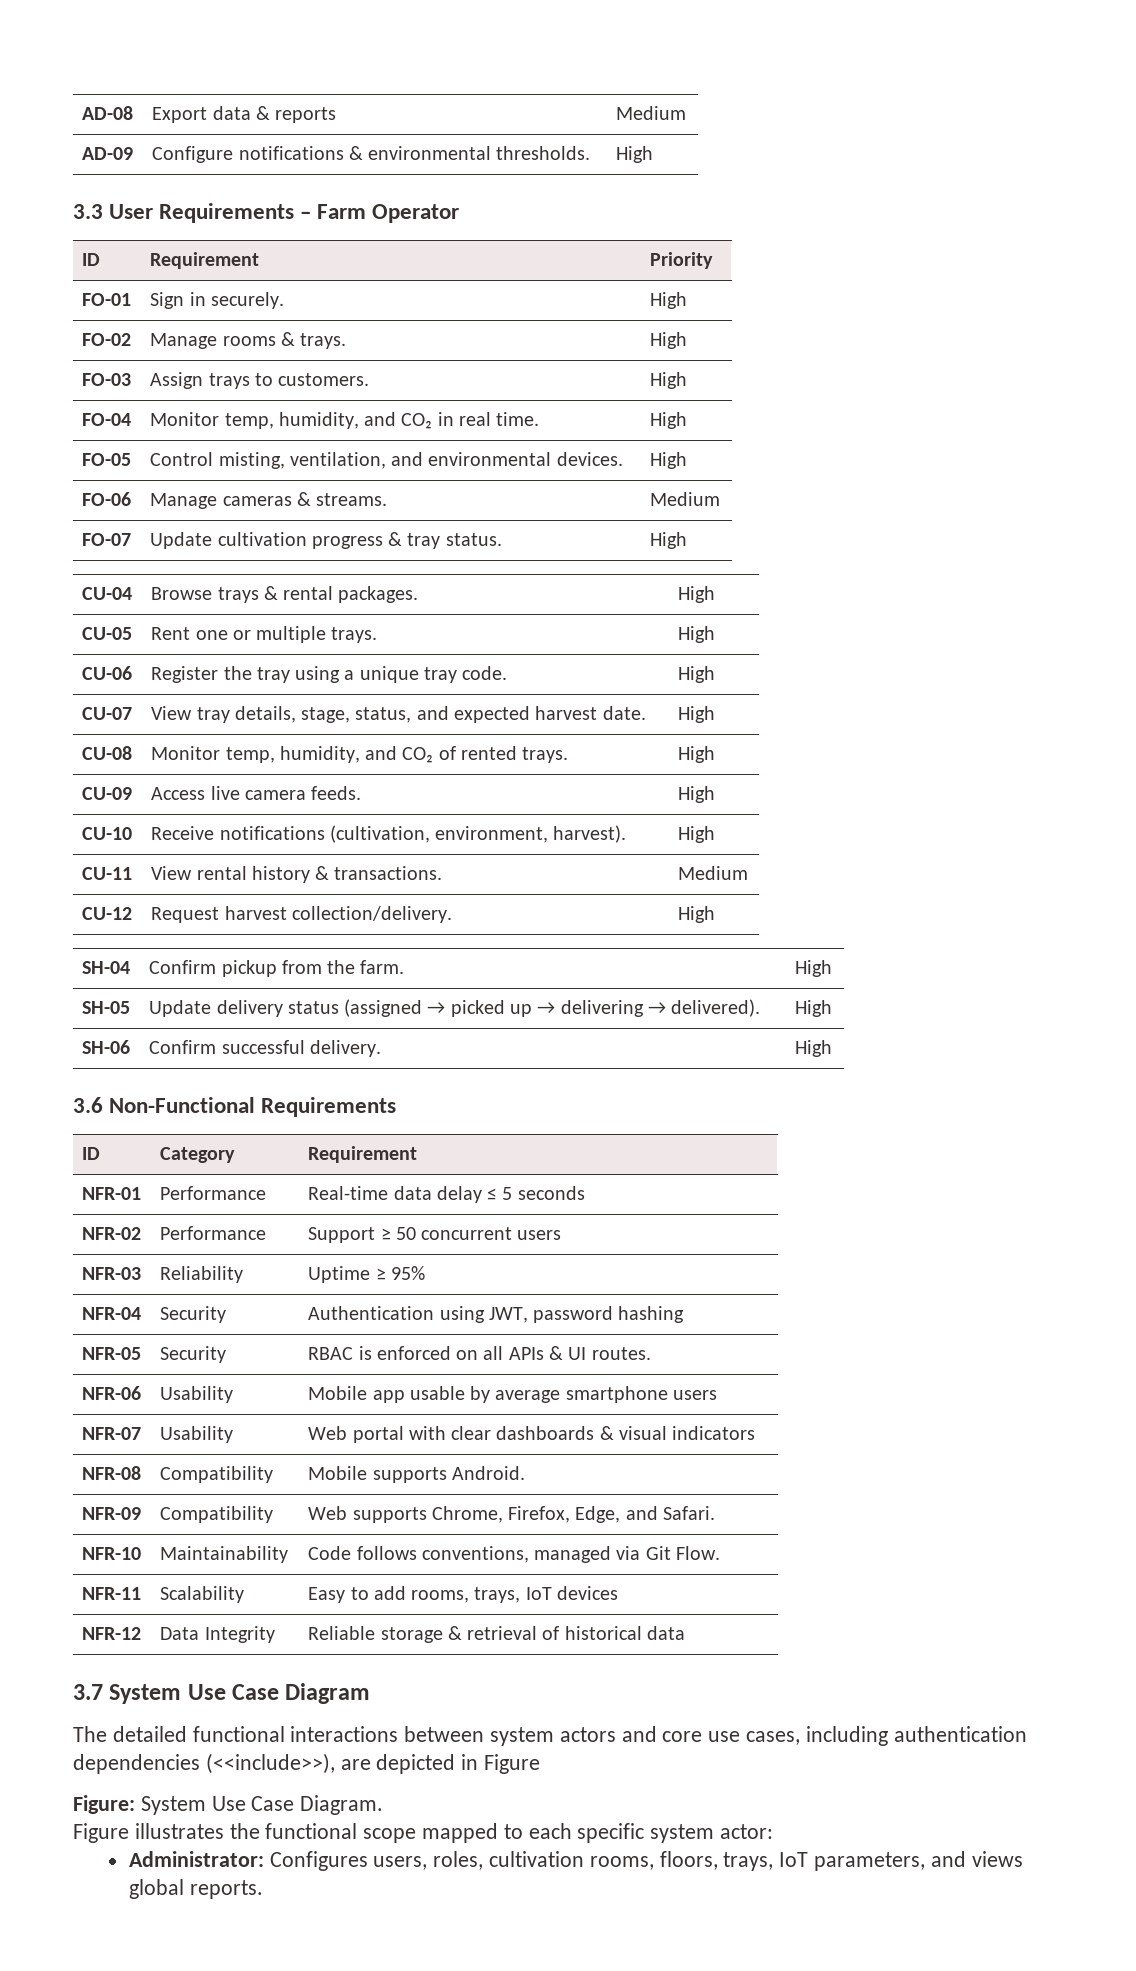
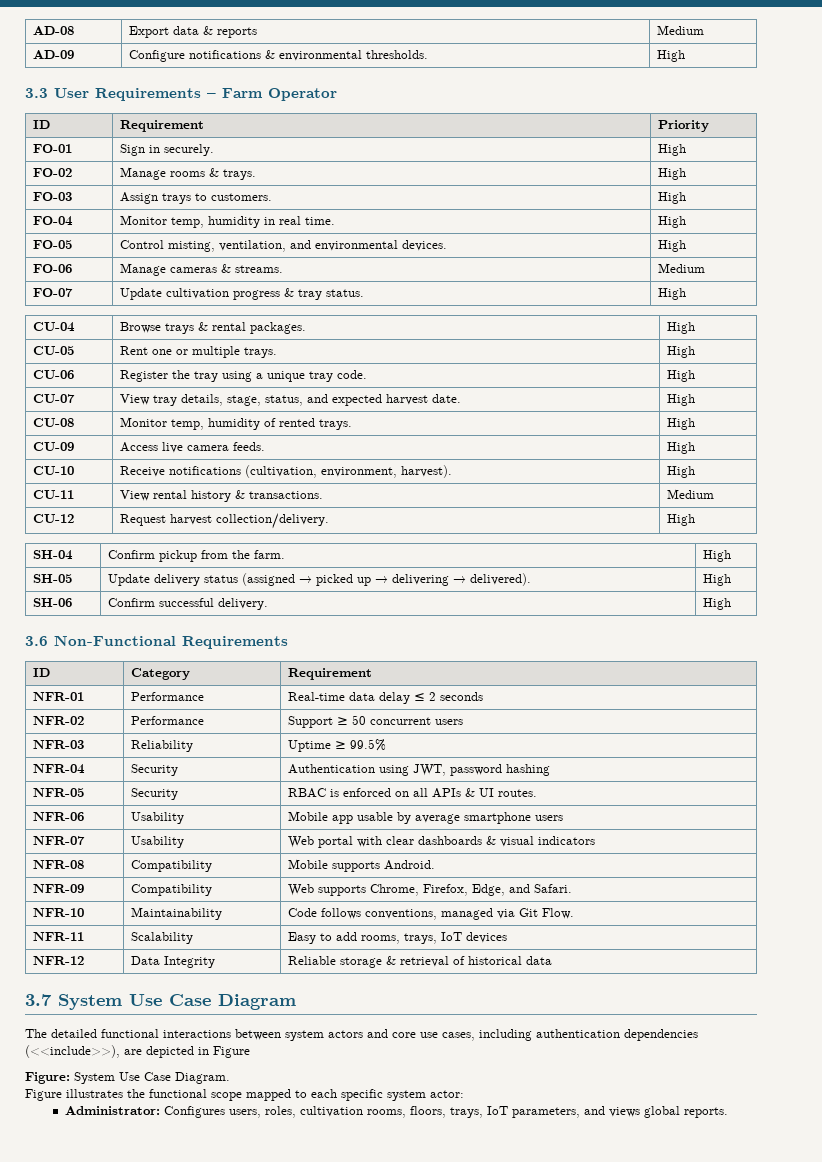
- FO-04 | Monitor temp, humidity, and CO₂ in real time. | High
+ FO-04 | Monitor temp, humidity in real time. | High
- CU-08 | Monitor temp, humidity, and CO₂ of rented trays. | High
+ CU-08 | Monitor temp, humidity of rented trays. | High
- NFR-01 | Performance | Real-time data delay ≤ 5 seconds
+ NFR-01 | Performance | Real-time data delay ≤ 2 seconds
- NFR-03 | Reliability | Uptime ≥ 95%
+ NFR-03 | Reliability | Uptime ≥ 99.5%

